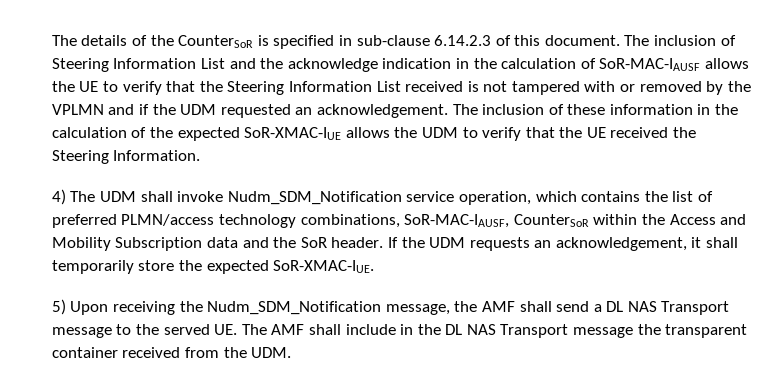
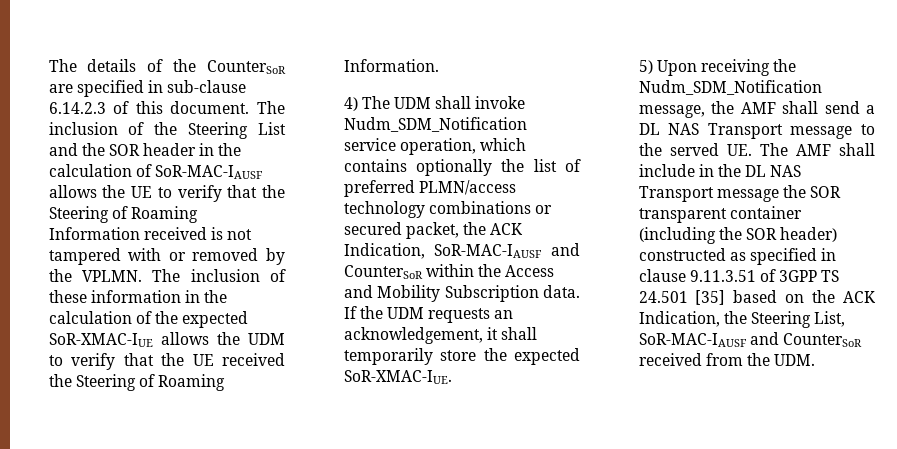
- The details of the CounterSoR is specified in sub-clause 6.14.2.3 of this document.
+ The details of the CounterSoR are specified in sub-clause 6.14.2.3 of this document.
- The inclusion of Steering Information List and the acknowledge indication in the calculation of SoR-MAC-IAUSF allows the UE to verify that the Steering Information List received is not tampered with or removed by the VPLMN and if the UDM requested an acknowledgement.
+ The inclusion of the Steering List and the SOR header in the calculation of SoR-MAC-IAUSF allows the UE to verify that the Steering of Roaming Information received is not tampered with or removed by the VPLMN.
- The inclusion of these information in the calculation of the expected SoR-XMAC-IUE allows the UDM to verify that the UE received the Steering Information.
+ The inclusion of these information in the calculation of the expected SoR-XMAC-IUE allows the UDM to verify that the UE received the Steering of Roaming Information.
- 4) The UDM shall invoke Nudm_SDM_Notification service operation, which contains the list of preferred PLMN/access technology combinations, SoR-MAC-IAUSF, CounterSoR within the Access and Mobility Subscription data and the SoR header.
+ 4) The UDM shall invoke Nudm_SDM_Notification service operation, which contains optionally the list of preferred PLMN/access technology combinations or secured packet, the ACK Indication, SoR-MAC-IAUSF and CounterSoR within the Access and Mobility Subscription data.
- 5) Upon receiving the Nudm_SDM_Notification message, the AMF shall send a DL NAS Transport message to the served UE. The AMF shall include in the DL NAS Transport message the transparent container received from the UDM.
+ 5) Upon receiving the Nudm_SDM_Notification message, the AMF shall send a DL NAS Transport message to the served UE. The AMF shall include in the DL NAS Transport message the SOR transparent container (including the SOR header) constructed as specified in clause 9.11.3.51 of 3GPP TS 24.501 [35] based on the ACK Indication, the Steering List, SoR-MAC-IAUSF and CounterSoR received from the UDM.

